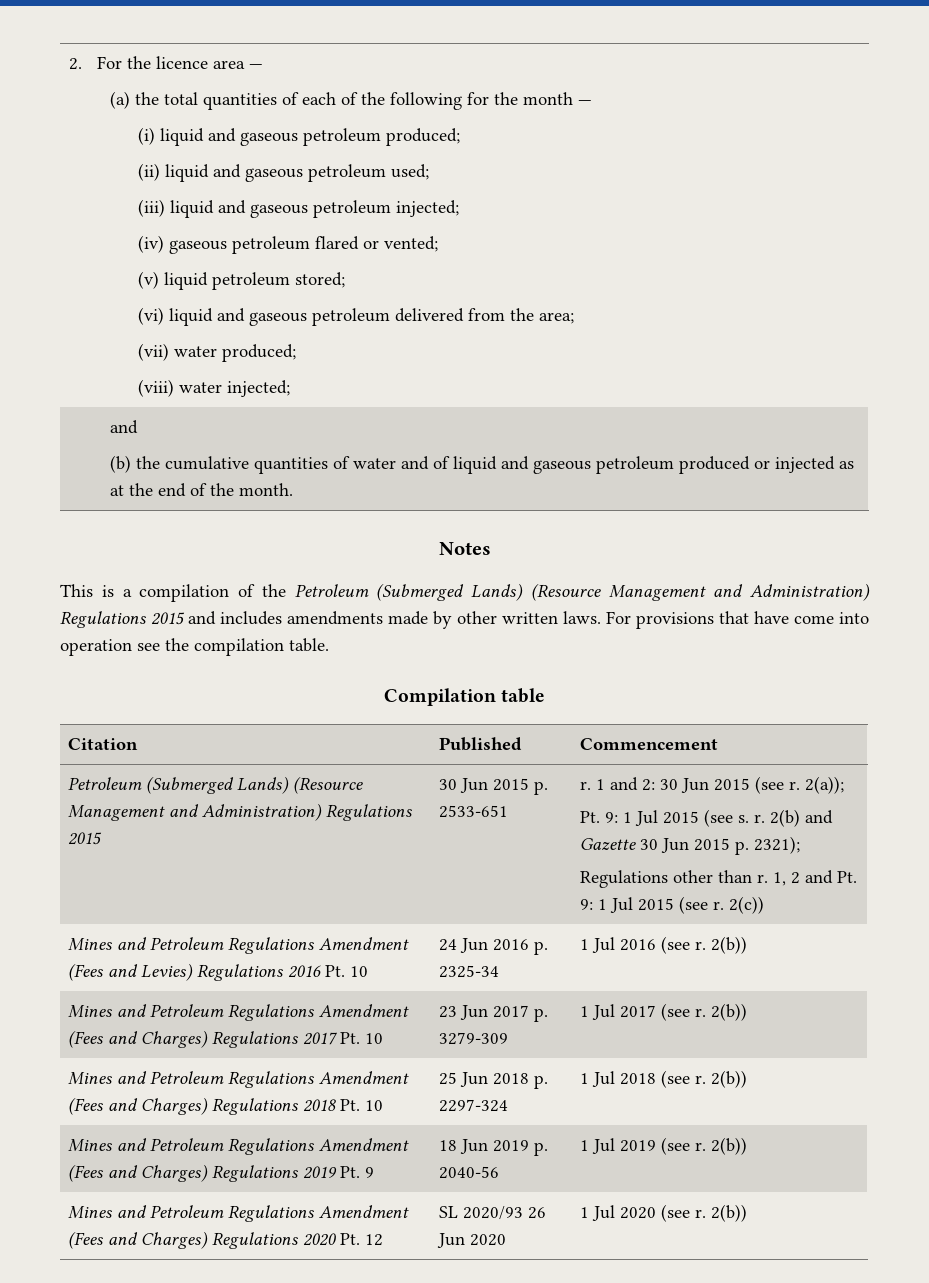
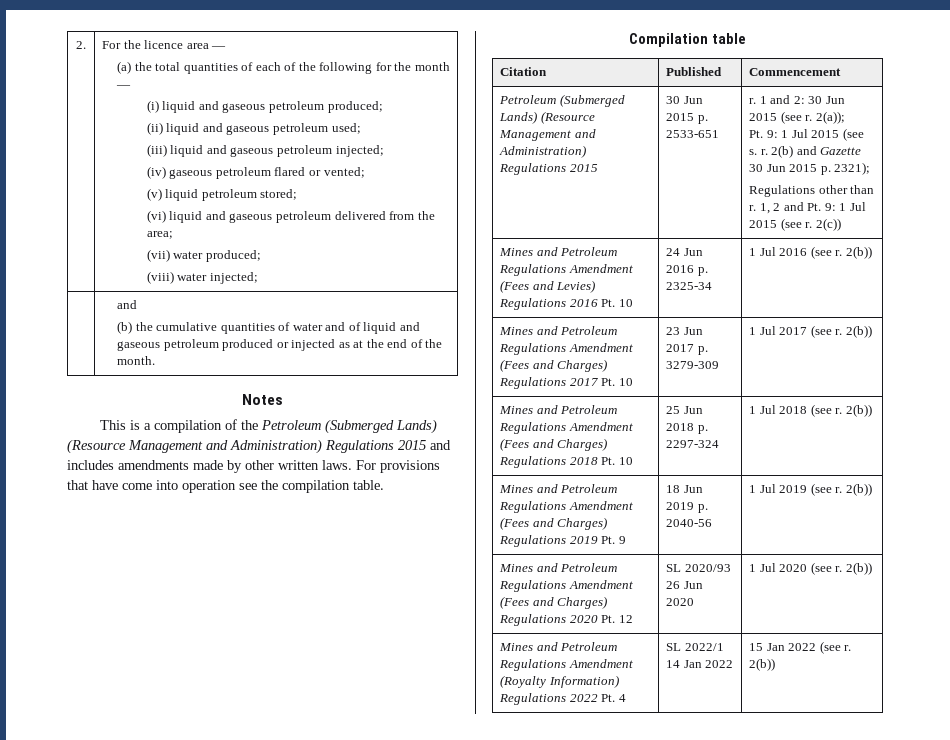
+ Mines and Petroleum Regulations Amendment (Royalty Information) Regulations 2022 Pt. 4 | SL 2022/1 14 Jan 2022 | 15 Jan 2022 (see r. 2(b))

